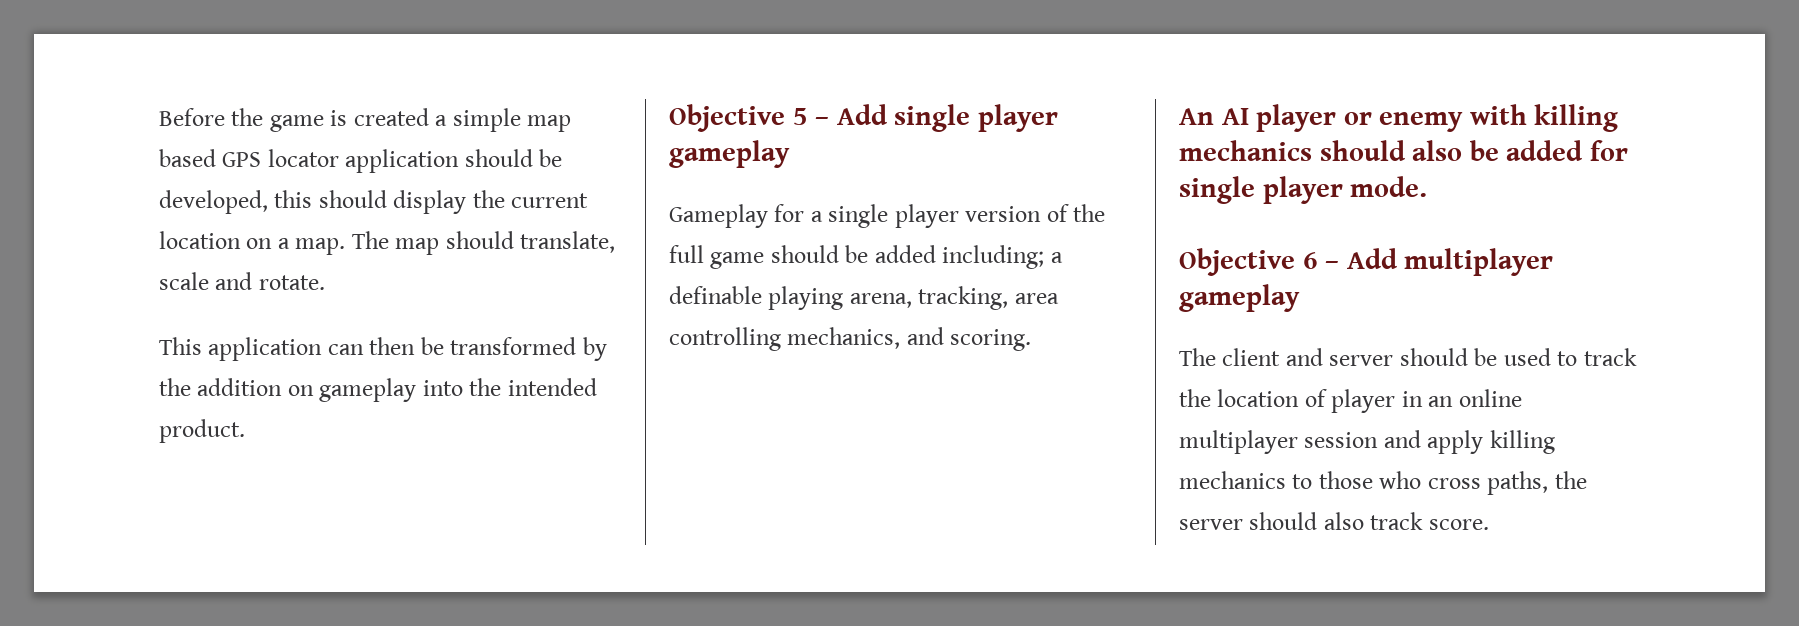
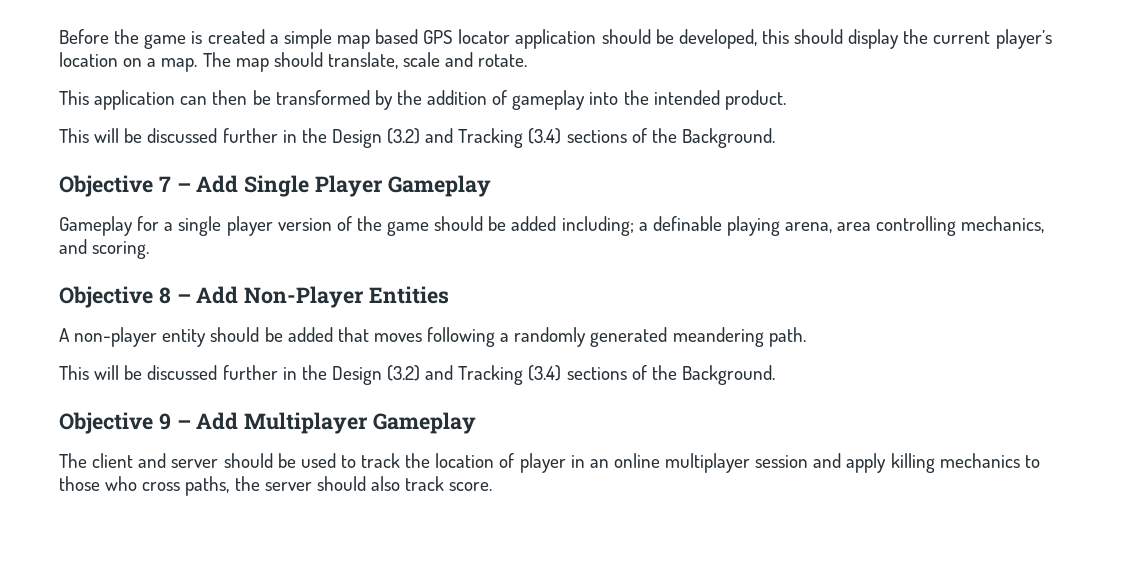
- Before the game is created a simple map based GPS locator application should be developed, this should display the current location on a map.
+ Before the game is created a simple map based GPS locator application should be developed, this should display the current player’s location on a map.
- This application can then be transformed by the addition on gameplay into the intended product.
- Objective 5 – Add single player gameplay
+ This application can then be transformed by the addition of gameplay into the intended product.
+ This will be discussed further in the Design (3.2) and Tracking (3.4) sections of the Background.
+ Objective 7 – Add Single Player Gameplay
- Gameplay for a single player version of the full game should be added including; a definable playing arena, tracking, area controlling mechanics, and scoring.
+ Gameplay for a single player version of the game should be added including; a definable playing arena, area controlling mechanics, and scoring.
- An AI player or enemy with killing mechanics should also be added for single player mode.
- Objective 6 – Add multiplayer gameplay
+ Objective 8 – Add Non-Player Entities
+ A non-player entity should be added that moves following a randomly generated meandering path.
+ This will be discussed further in the Design (3.2) and Tracking (3.4) sections of the Background.
+ Objective 9 – Add Multiplayer Gameplay

